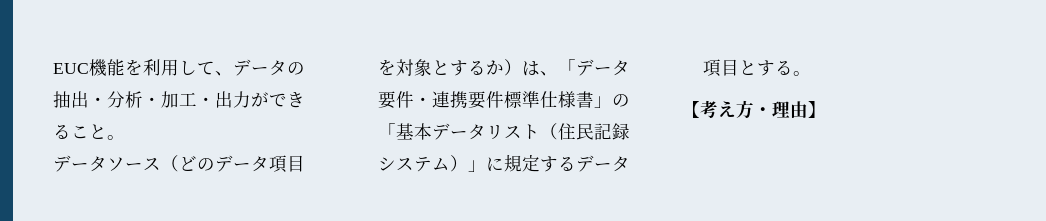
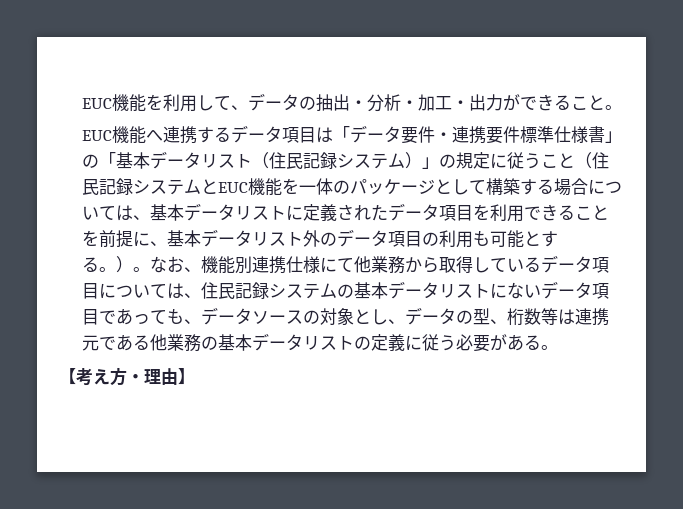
- データソース（どのデータ項目を対象とするか）は、「データ要件・連携要件標準仕様書」の「基本データリスト（住民記録システム）」に規定するデータ項目とする。
+ EUC機能へ連携するデータ項目は「データ要件・連携要件標準仕様書」の「基本データリスト（住民記録システム）」の規定に従うこと（住民記録システムとEUC機能を一体のパッケージとして構築する場合については、基本データリストに定義されたデータ項目を利用できることを前提に、基本データリスト外のデータ項目の利用も可能とする。）。なお、機能別連携仕様にて他業務から取得しているデータ項目については、住民記録システムの基本データリストにないデータ項目であっても、データソースの対象とし、データの型、桁数等は連携元である他業務の基本データリストの定義に従う必要がある。

